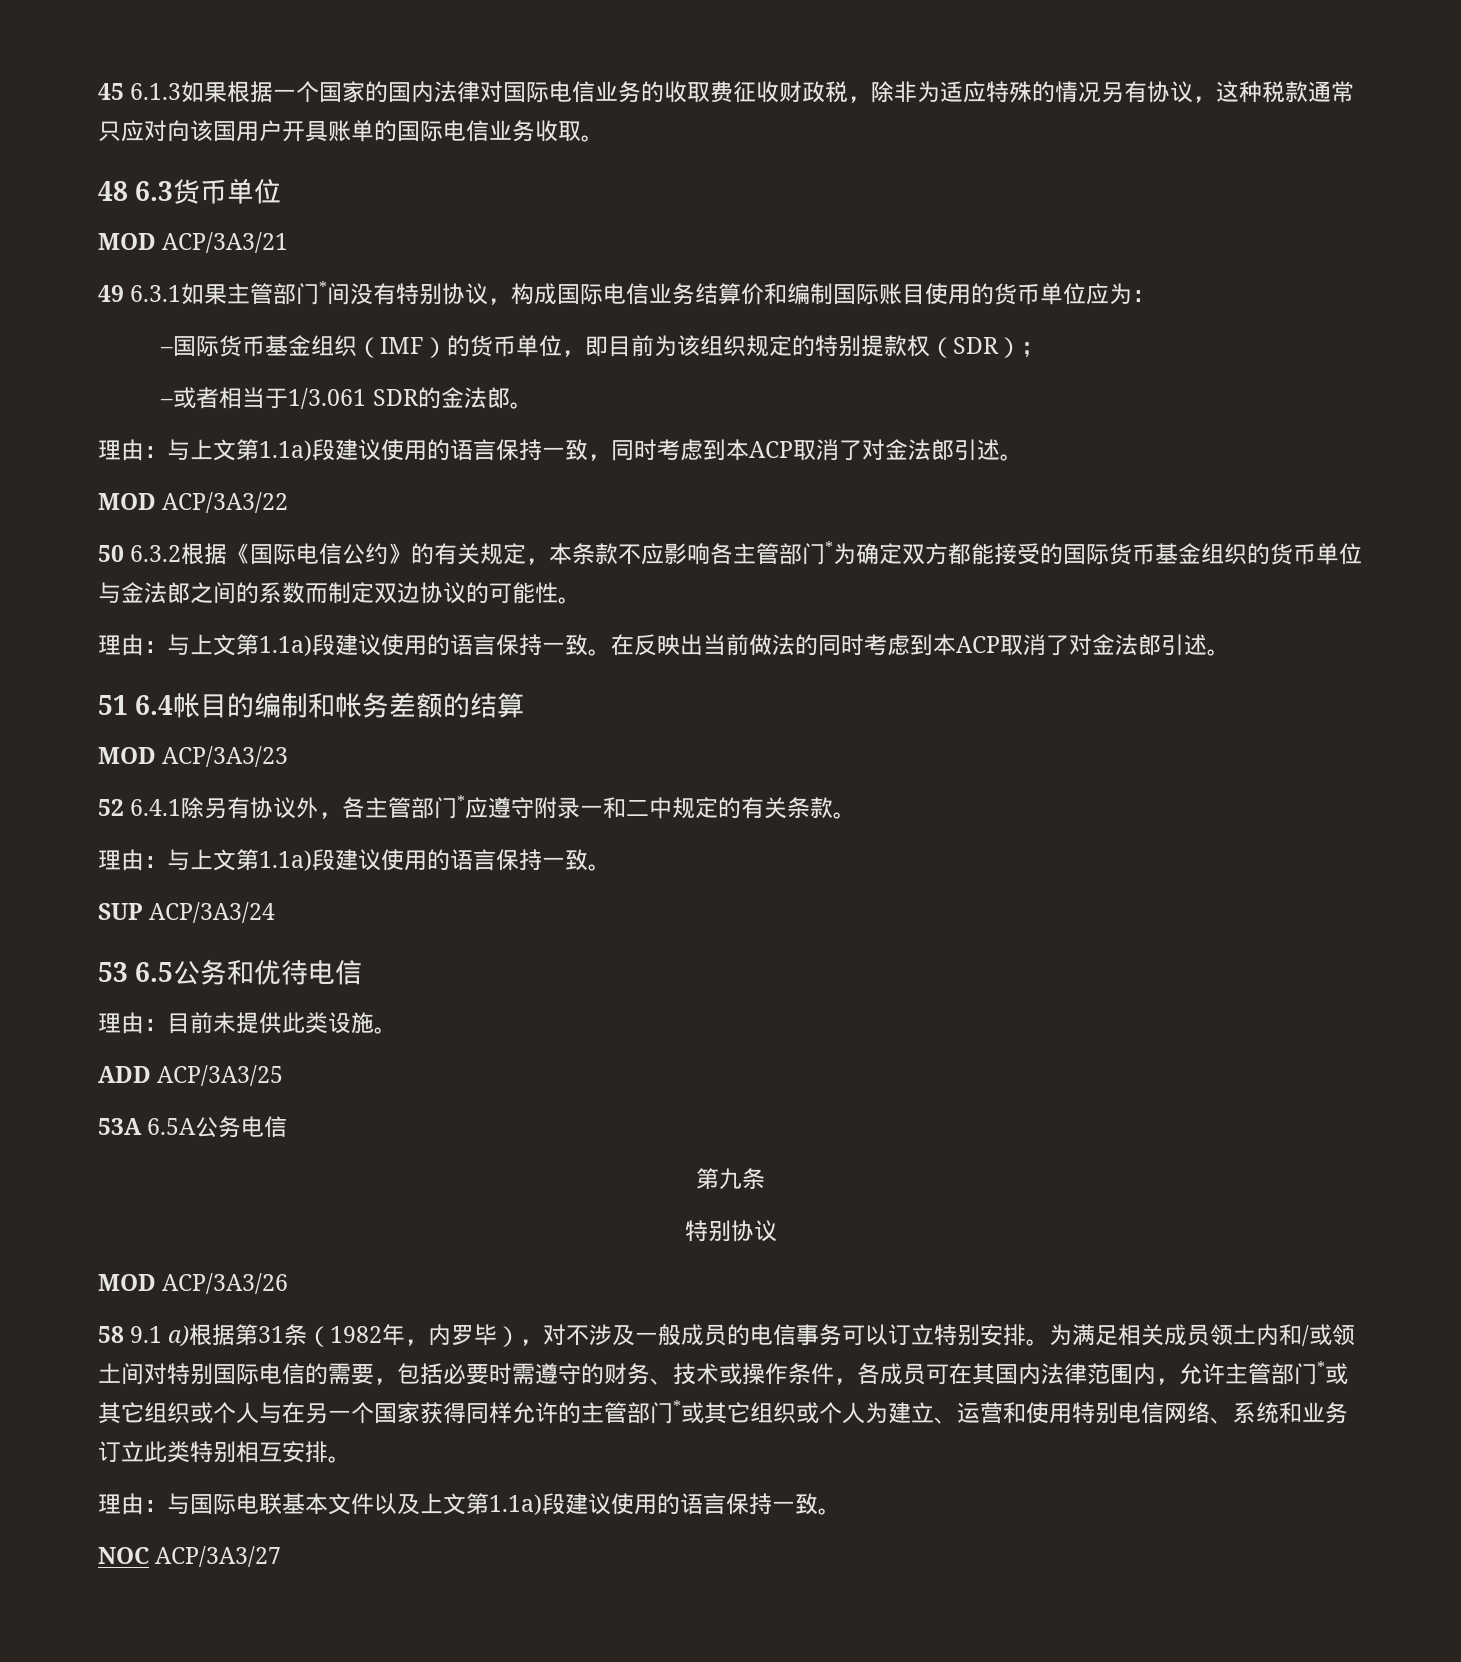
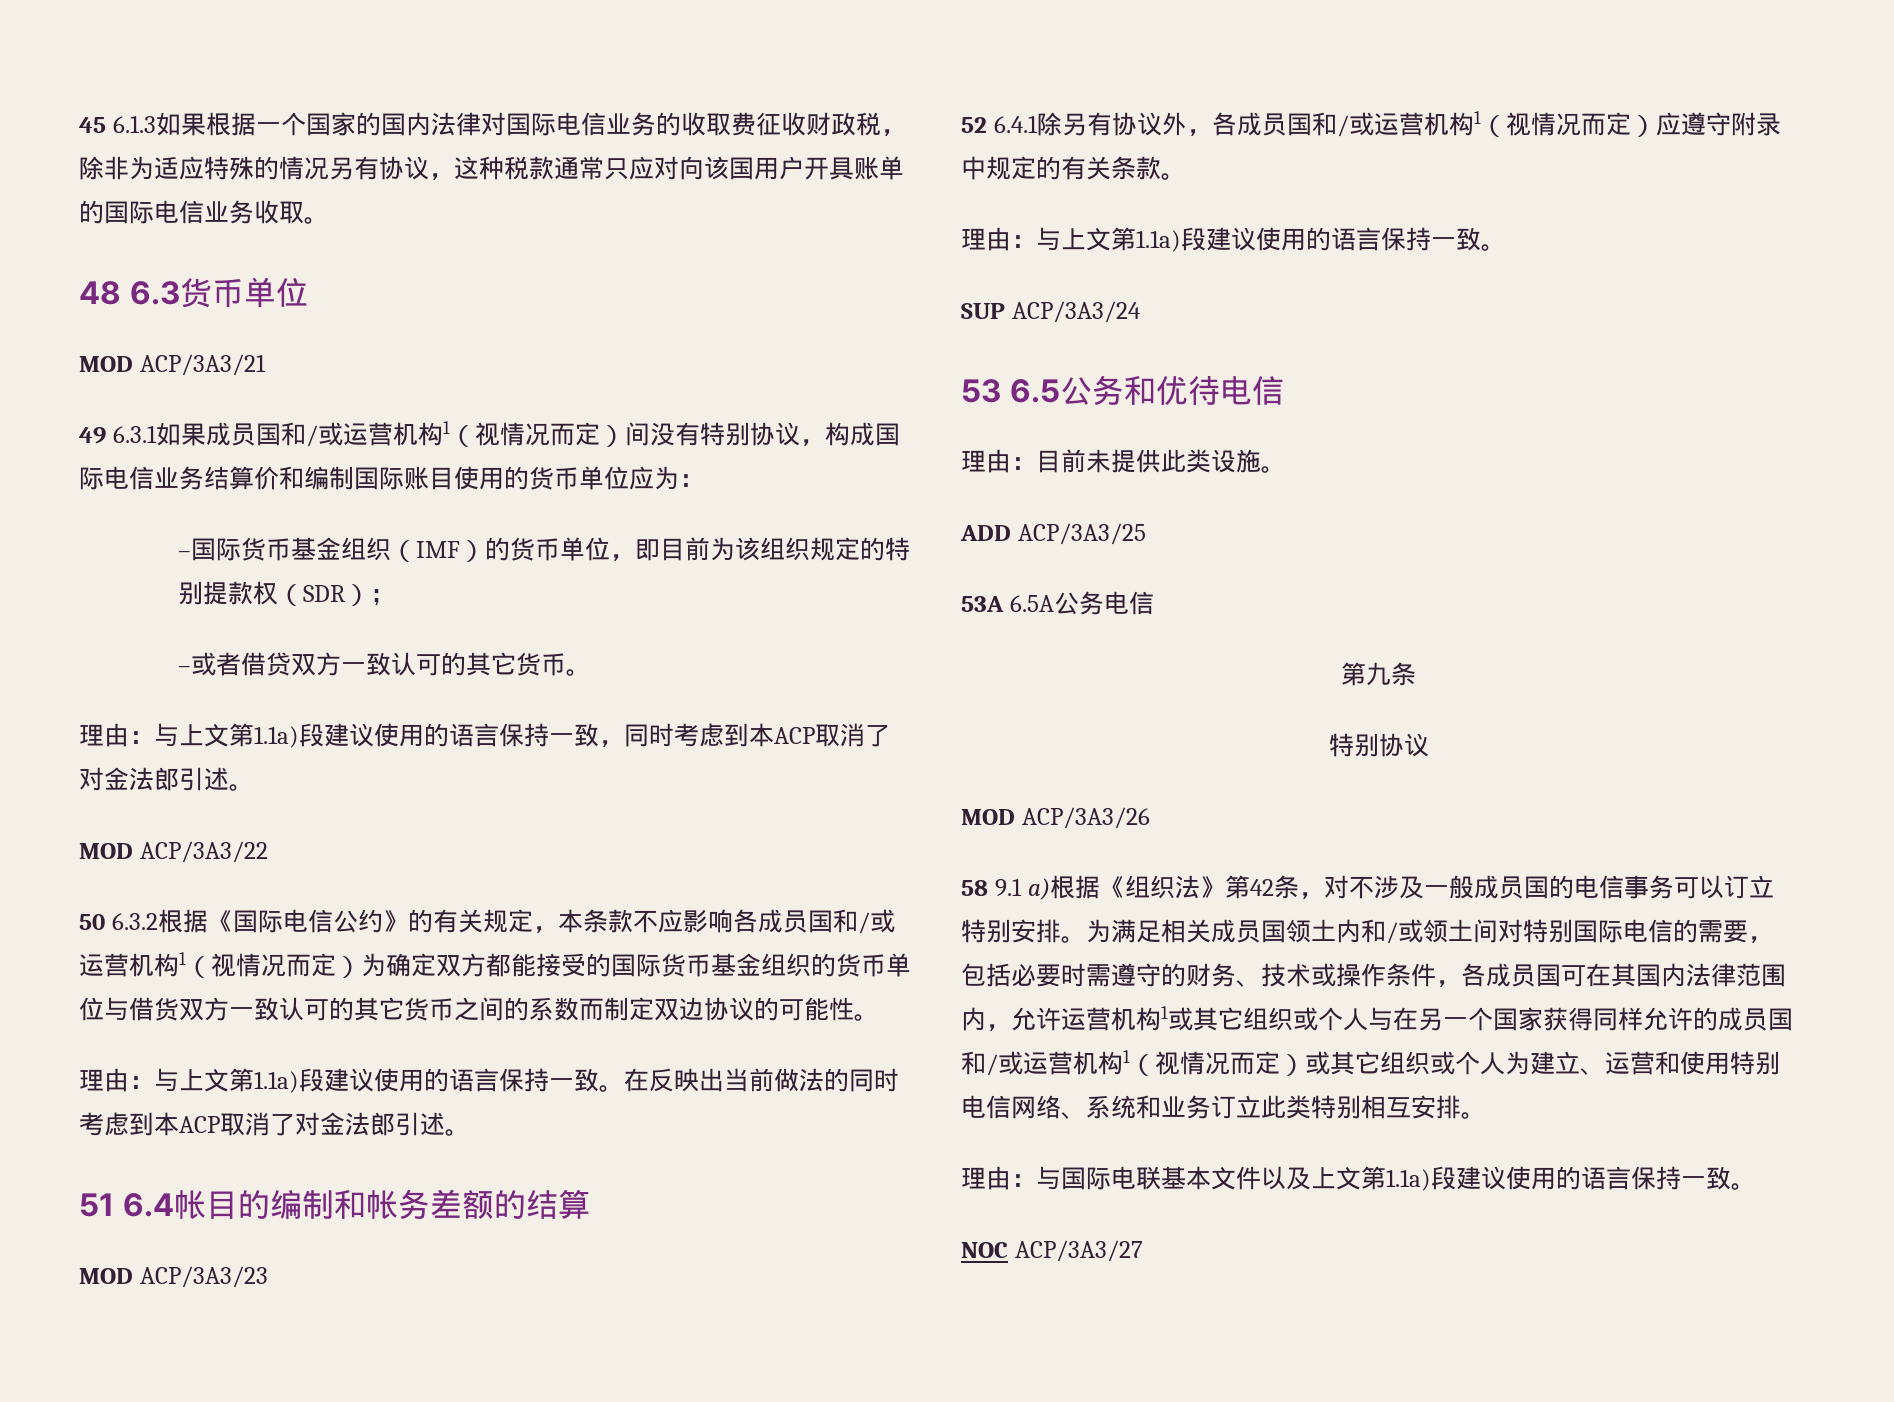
- 49 6.3.1如果主管部门*间没有特别协议，构成国际电信业务结算价和编制国际账目使用的货币单位应为：
+ 49 6.3.1如果成员国和/或运营机构1（视情况而定）间没有特别协议，构成国际电信业务结算价和编制国际账目使用的货币单位应为：
- –或者相当于1/3.061 SDR的金法郎。
+ –或者借贷双方一致认可的其它货币。
- 50 6.3.2根据《国际电信公约》的有关规定，本条款不应影响各主管部门*为确定双方都能接受的国际货币基金组织的货币单位与金法郎之间的系数而制定双边协议的可能性。
+ 50 6.3.2根据《国际电信公约》的有关规定，本条款不应影响各成员国和/或运营机构1（视情况而定）为确定双方都能接受的国际货币基金组织的货币单位与借货双方一致认可的其它货币之间的系数而制定双边协议的可能性。
- 52 6.4.1除另有协议外，各主管部门*应遵守附录一和二中规定的有关条款。
+ 52 6.4.1除另有协议外，各成员国和/或运营机构1（视情况而定）应遵守附录中规定的有关条款。
- 58 9.1 a)根据第31条（1982年，内罗毕），对不涉及一般成员的电信事务可以订立特别安排。
+ 58 9.1 a)根据《组织法》第42条，对不涉及一般成员国的电信事务可以订立特别安排。
- 为满足相关成员领土内和/或领土间对特别国际电信的需要，包括必要时需遵守的财务、技术或操作条件，各成员可在其国内法律范围内，允许主管部门*或其它组织或个人与在另一个国家获得同样允许的主管部门*或其它组织或个人为建立、运营和使用特别电信网络、系统和业务订立此类特别相互安排。
+ 为满足相关成员国领土内和/或领土间对特别国际电信的需要，包括必要时需遵守的财务、技术或操作条件，各成员国可在其国内法律范围内，允许运营机构1或其它组织或个人与在另一个国家获得同样允许的成员国和/或运营机构1（视情况而定）或其它组织或个人为建立、运营和使用特别电信网络、系统和业务订立此类特别相互安排。

